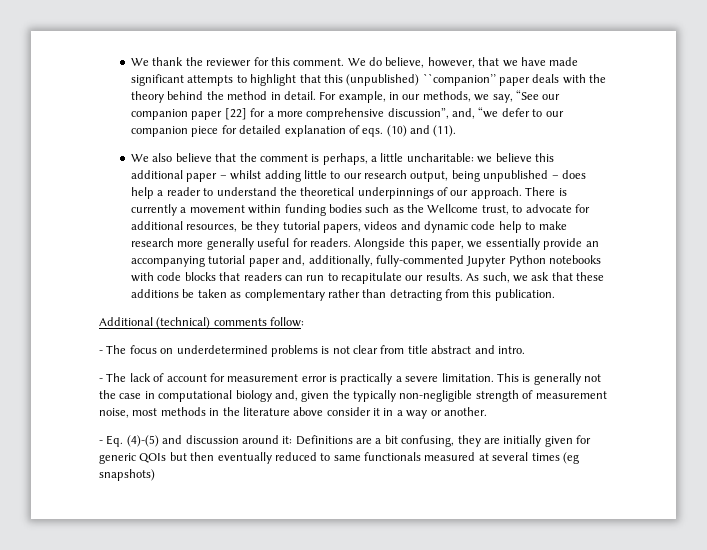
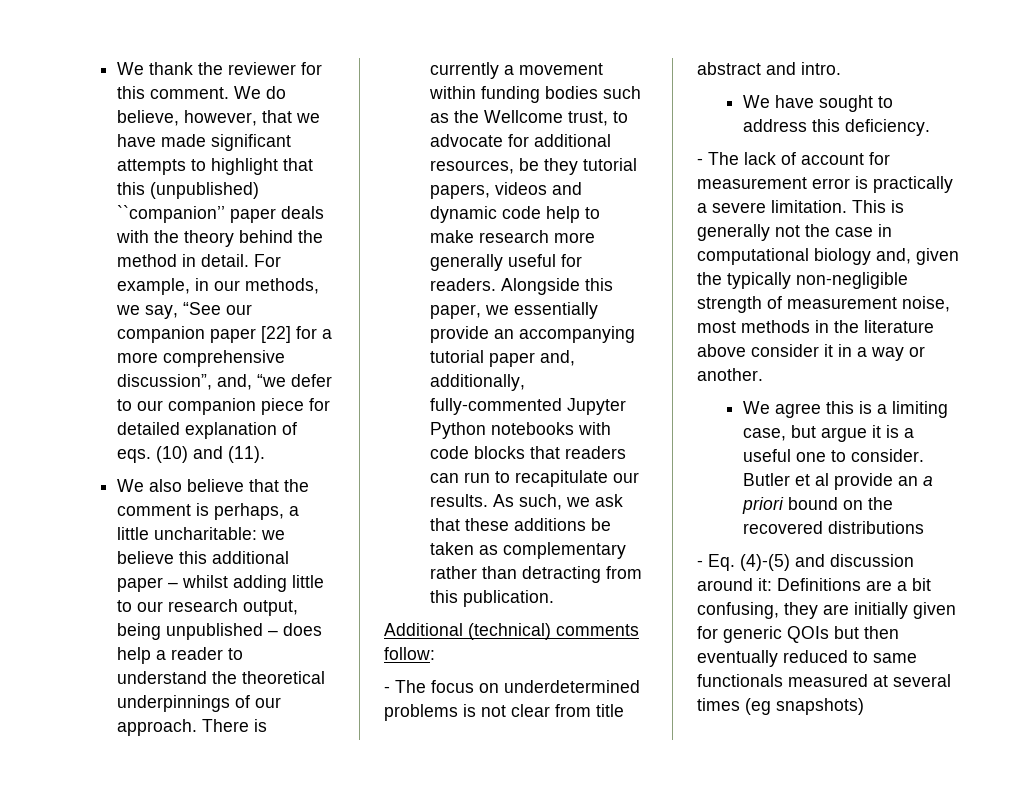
+ We have sought to address this deficiency.
+ We agree this is a limiting case, but argue it is a useful one to consider. Butler et al provide an a priori bound on the recovered distributions

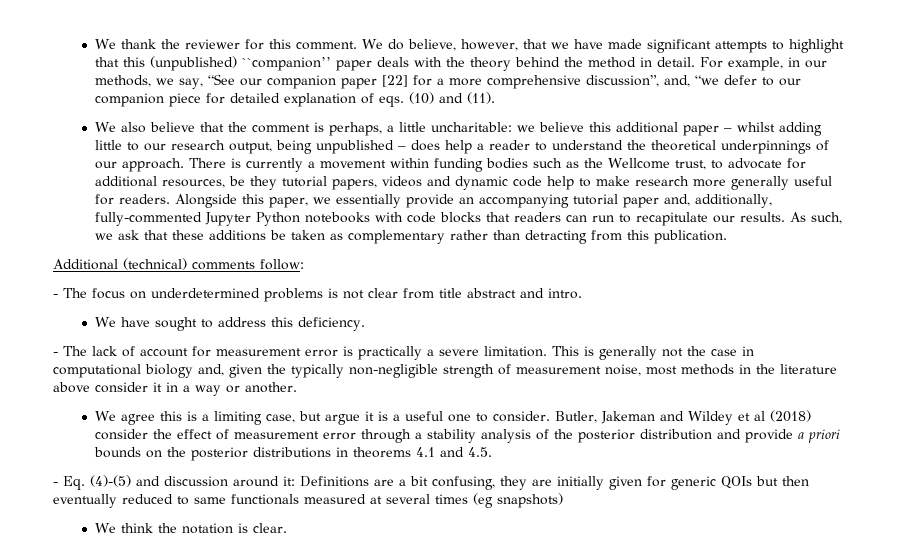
- Butler et al provide an a priori bound on the recovered distributions
+ Butler, Jakeman and Wildey et al (2018) consider the effect of measurement error through a stability analysis of the posterior distribution and provide a priori bounds on the posterior distributions in theorems 4.1 and 4.5.
+ We think the notation is clear.

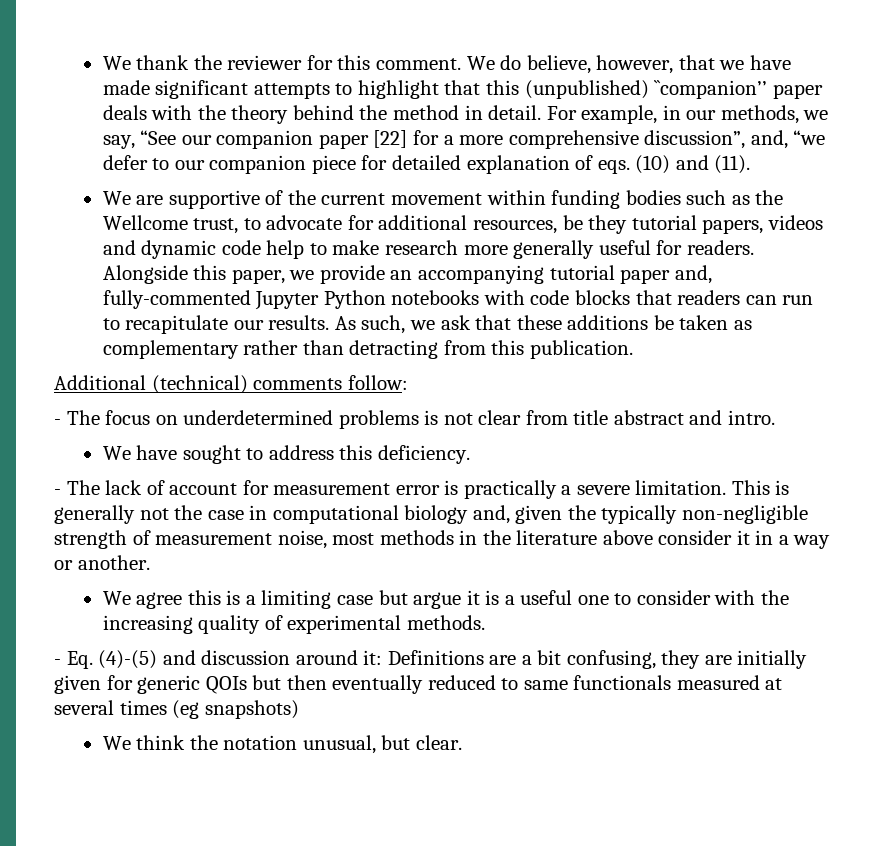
- We also believe that the comment is perhaps, a little uncharitable: we believe this additional paper – whilst adding little to our research output, being unpublished – does help a reader to understand the theoretical underpinnings of our approach. There is currently a movement within funding bodies such as the Wellcome trust, to advocate for additional resources, be they tutorial papers, videos and dynamic code help to make research more generally useful for readers.
+ We are supportive of the current movement within funding bodies such as the Wellcome trust, to advocate for additional resources, be they tutorial papers, videos and dynamic code help to make research more generally useful for readers.
- Alongside this paper, we essentially provide an accompanying tutorial paper and, additionally, fully-commented Jupyter Python notebooks with code blocks that readers can run to recapitulate our results.
+ Alongside this paper, we provide an accompanying tutorial paper and, fully-commented Jupyter Python notebooks with code blocks that readers can run to recapitulate our results.
- We agree this is a limiting case, but argue it is a useful one to consider. Butler, Jakeman and Wildey et al (2018) consider the effect of measurement error through a stability analysis of the posterior distribution and provide a priori bounds on the posterior distributions in theorems 4.1 and 4.5.
+ We agree this is a limiting case but argue it is a useful one to consider with the increasing quality of experimental methods.
- We think the notation is clear.
+ We think the notation unusual, but clear.

